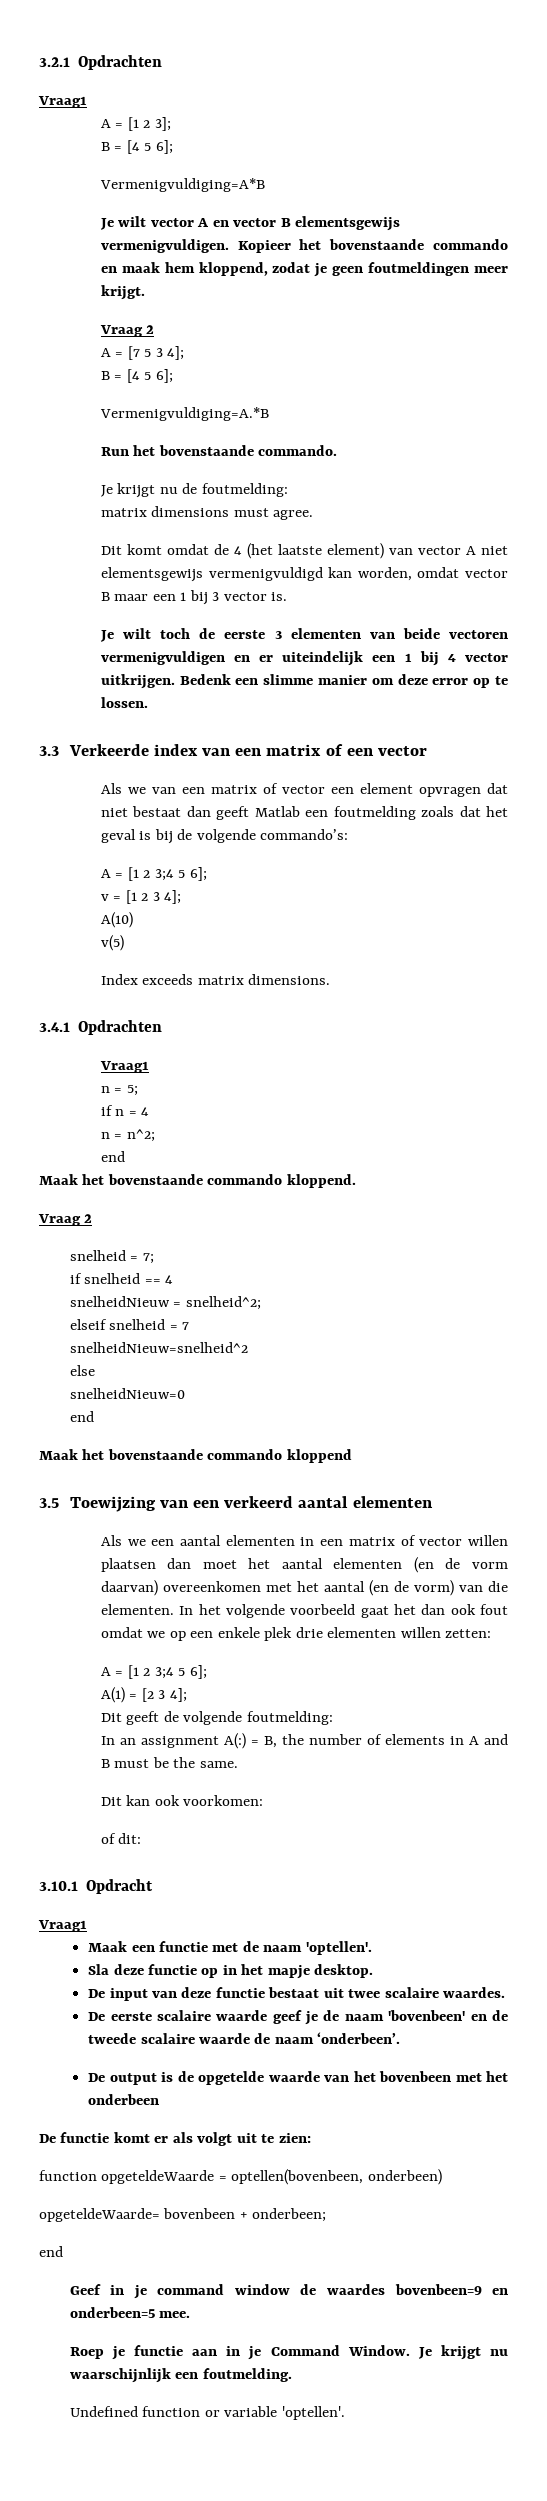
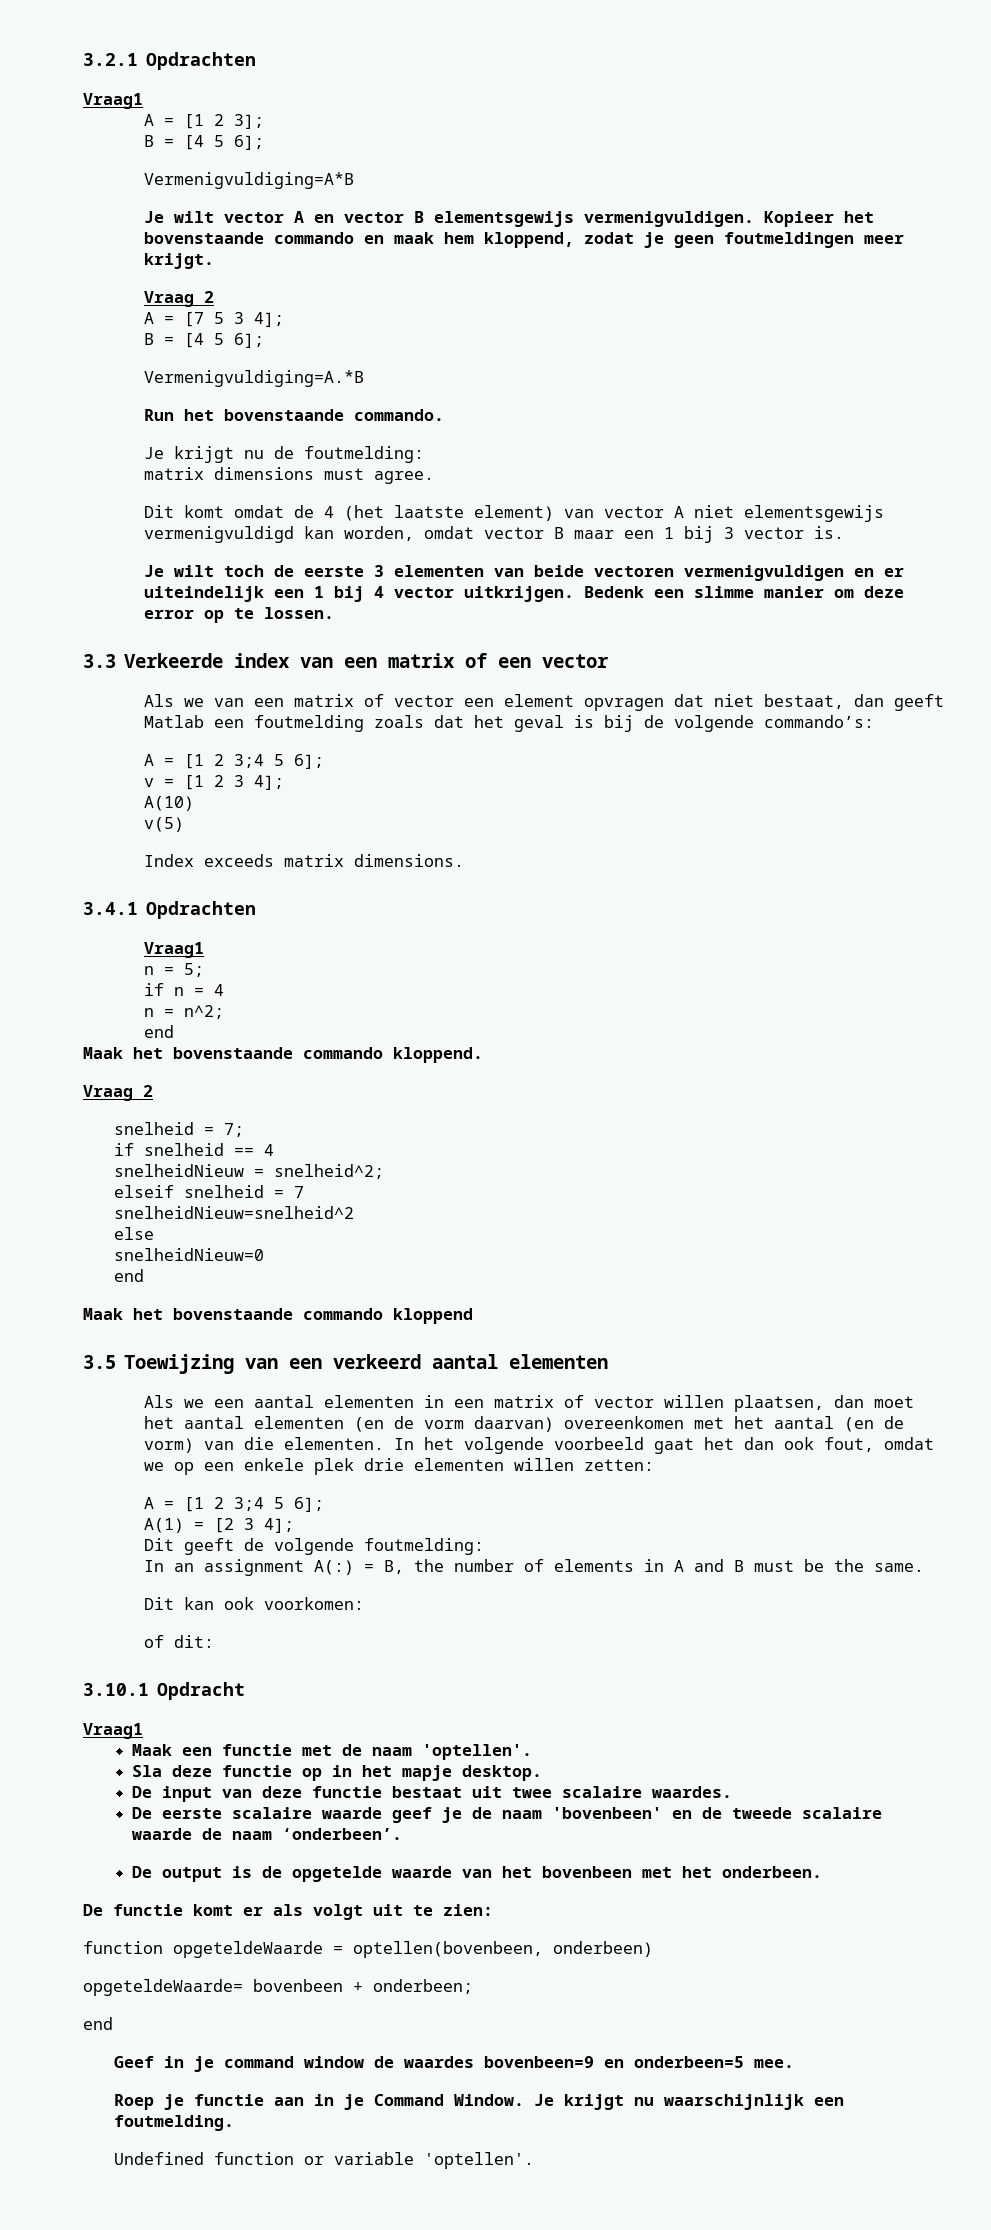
- Als we van een matrix of vector een element opvragen dat niet bestaat dan geeft Matlab een foutmelding zoals dat het geval is bij de volgende commando’s:
+ Als we van een matrix of vector een element opvragen dat niet bestaat, dan geeft Matlab een foutmelding zoals dat het geval is bij de volgende commando’s:
- Als we een aantal elementen in een matrix of vector willen plaatsen dan moet het aantal elementen (en de vorm daarvan) overeenkomen met het aantal (en de vorm) van die elementen.
+ Als we een aantal elementen in een matrix of vector willen plaatsen, dan moet het aantal elementen (en de vorm daarvan) overeenkomen met het aantal (en de vorm) van die elementen.
- In het volgende voorbeeld gaat het dan ook fout omdat we op een enkele plek drie elementen willen zetten:
+ In het volgende voorbeeld gaat het dan ook fout, omdat we op een enkele plek drie elementen willen zetten:
- De output is de opgetelde waarde van het bovenbeen met het onderbeen
+ De output is de opgetelde waarde van het bovenbeen met het onderbeen.

